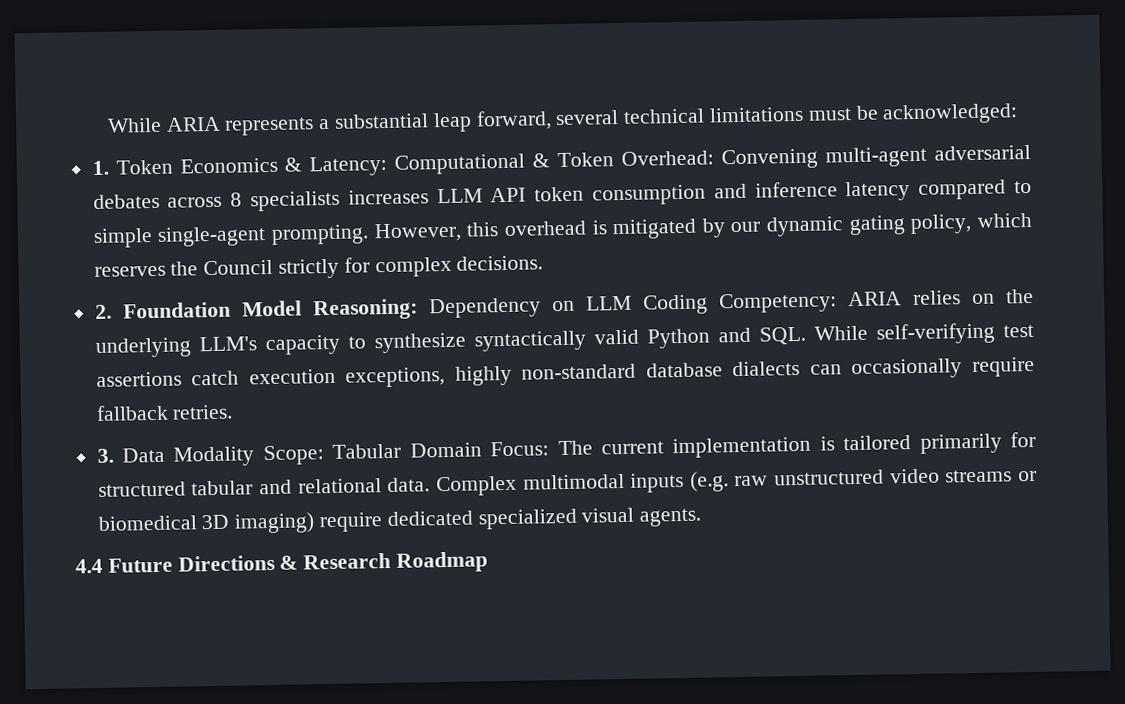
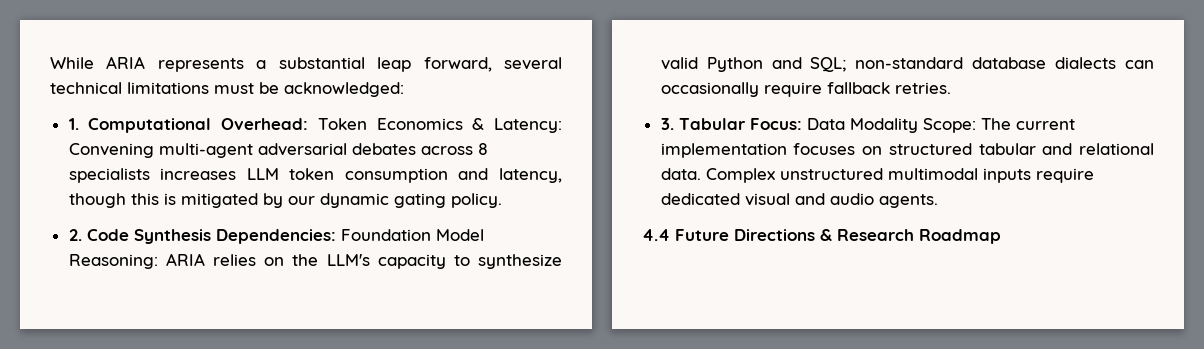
- 1. Token Economics & Latency: Computational & Token Overhead: Convening multi-agent adversarial debates across 8 specialists increases LLM API token consumption and inference latency compared to simple single-agent prompting. However, this overhead is mitigated by our dynamic gating policy, which reserves the Council strictly for complex decisions.
- 2. Foundation Model Reasoning: Dependency on LLM Coding Competency: ARIA relies on the underlying LLM's capacity to synthesize syntactically valid Python and SQL. While self-verifying test assertions catch execution exceptions, highly non-standard database dialects can occasionally require fallback retries.
+ 1. Computational Overhead: Token Economics & Latency: Convening multi-agent adversarial debates across 8 specialists increases LLM token consumption and latency, though this is mitigated by our dynamic gating policy.
+ 2. Code Synthesis Dependencies: Foundation Model Reasoning: ARIA relies on the LLM's capacity to synthesize valid Python and SQL; non-standard database dialects can occasionally require fallback retries.
- 3. Data Modality Scope: Tabular Domain Focus: The current implementation is tailored primarily for structured tabular and relational data.
+ 3. Tabular Focus: Data Modality Scope: The current implementation focuses on structured tabular and relational data.
- Complex multimodal inputs (e.g. raw unstructured video streams or biomedical 3D imaging) require dedicated specialized visual agents.
+ Complex unstructured multimodal inputs require dedicated visual and audio agents.

